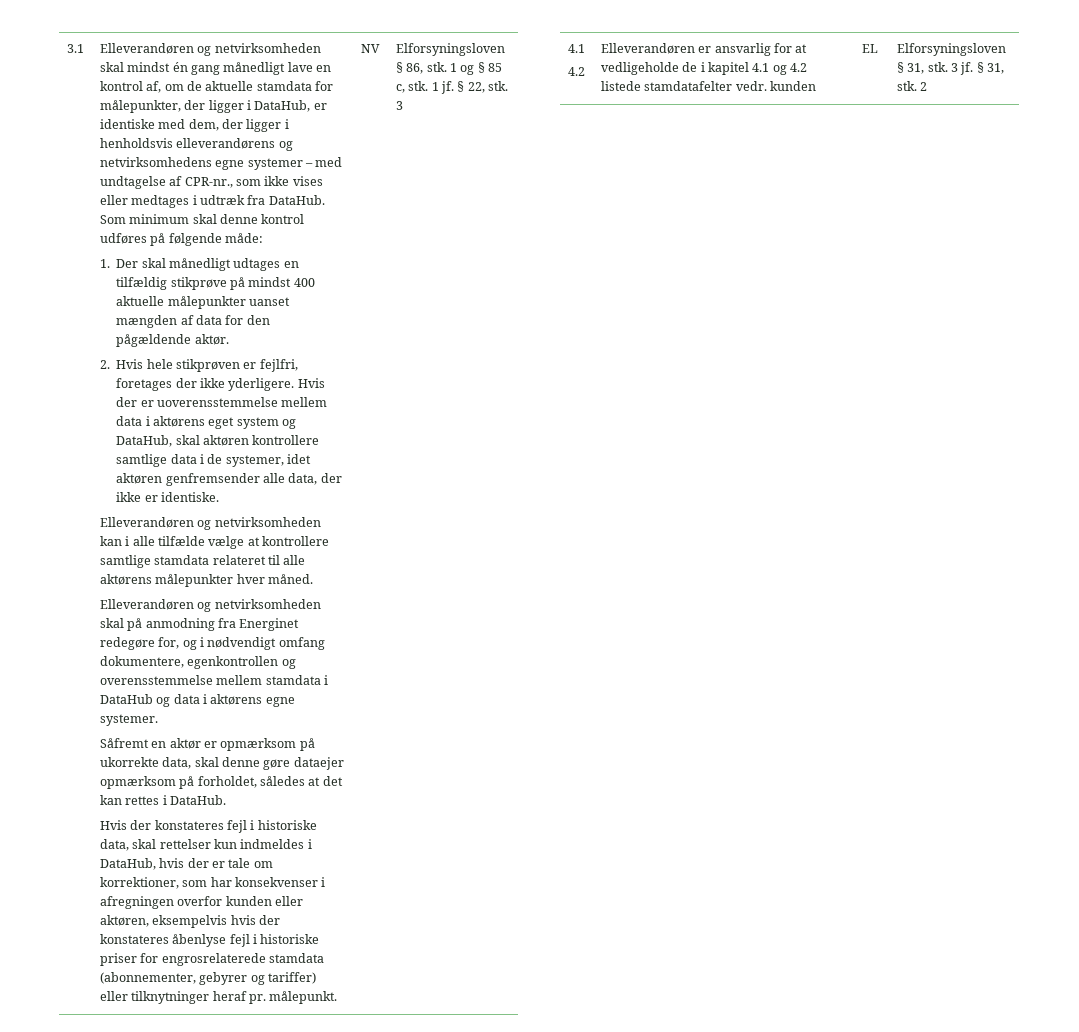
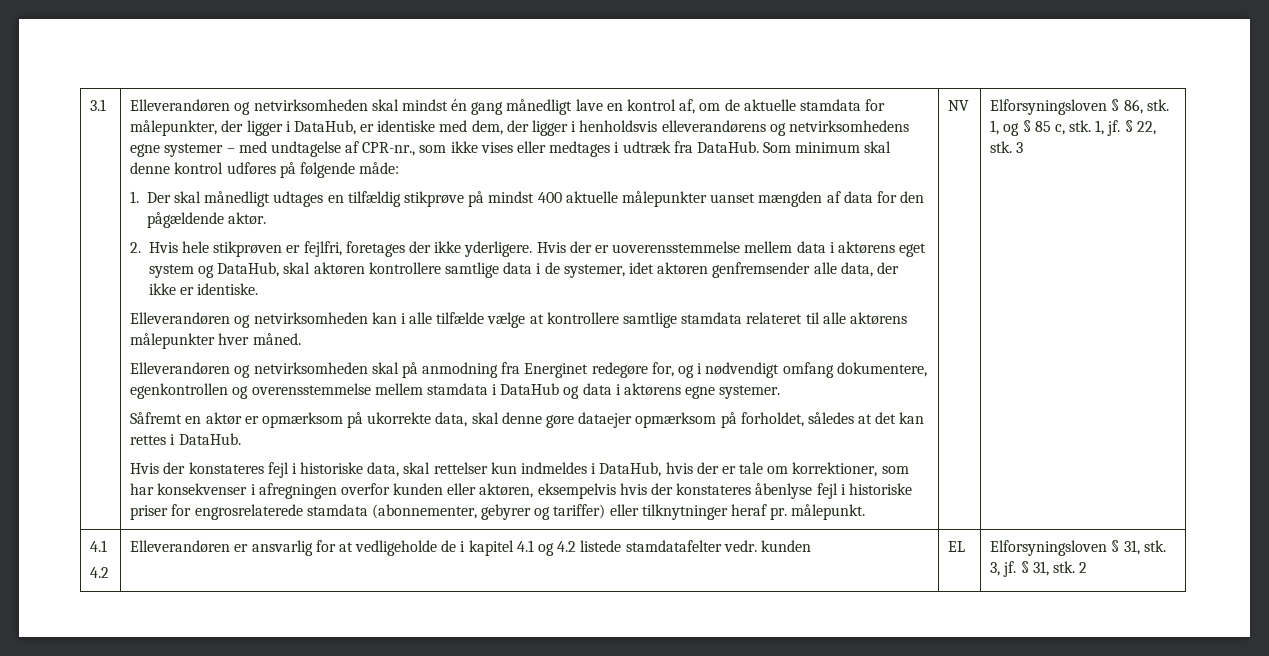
- 1 og § 85 c, stk.
+ 1, og § 85 c, stk.
- 1 jf.
+ 1, jf.
  § 22, stk. 3
  4.1
- 4.2 | Elleverandøren er ansvarlig for at vedligeholde de i kapitel 4.1 og 4.2 listede stamdatafelter vedr. kunden | EL | Elforsyningsloven § 31, stk. 3 jf. § 31, stk. 2
+ 4.2 | Elleverandøren er ansvarlig for at vedligeholde de i kapitel 4.1 og 4.2 listede stamdatafelter vedr. kunden | EL | Elforsyningsloven § 31, stk. 3, jf. § 31, stk. 2

